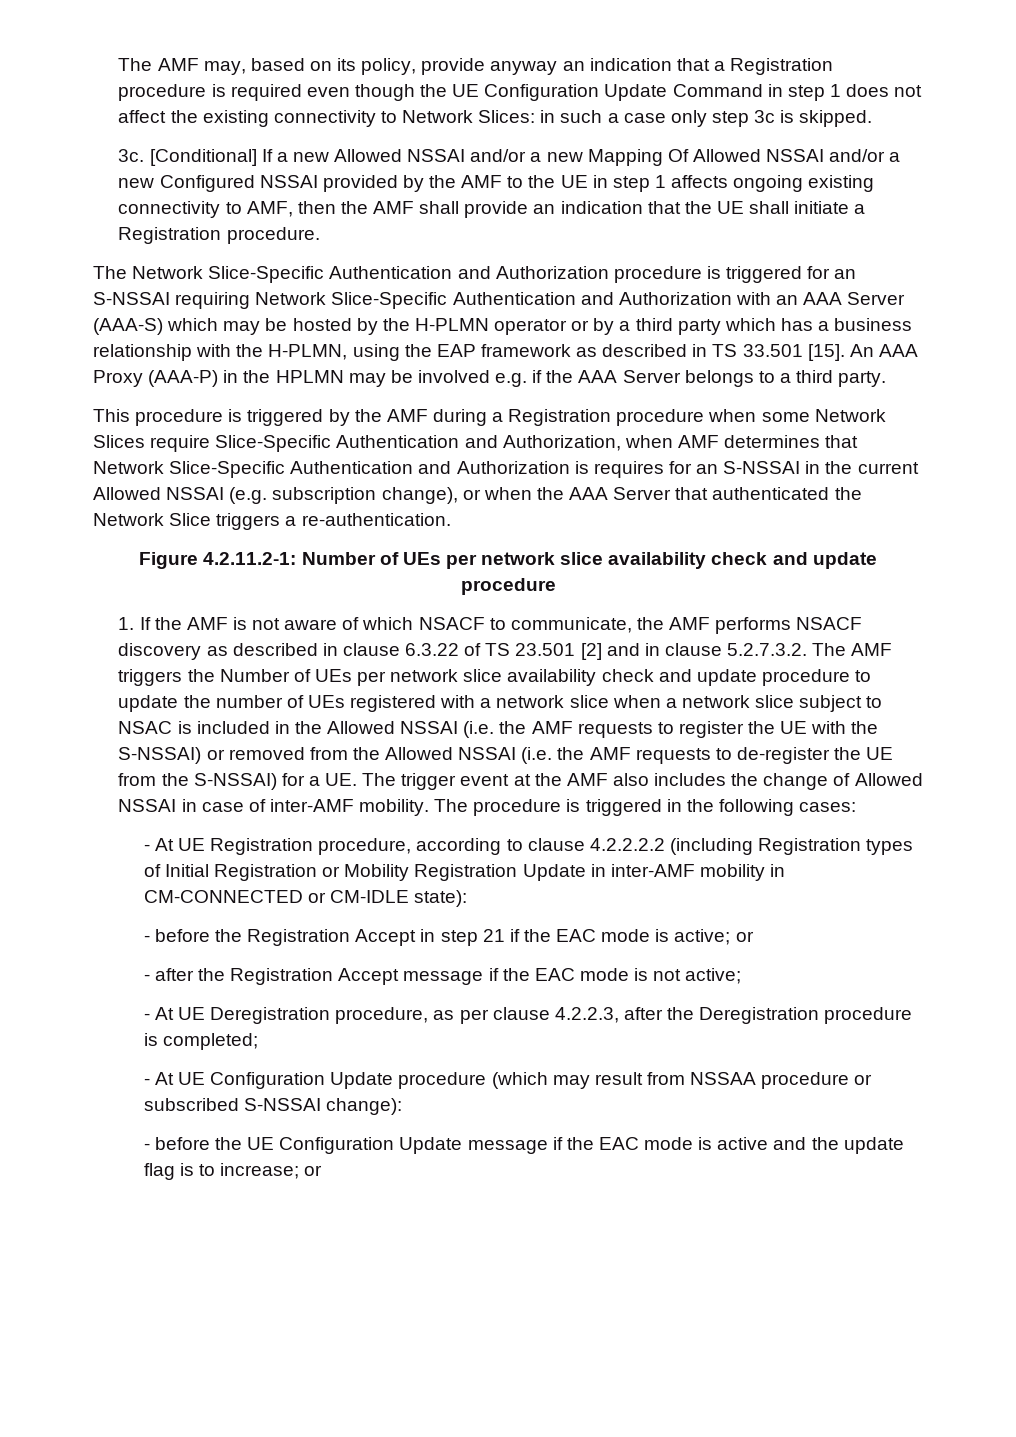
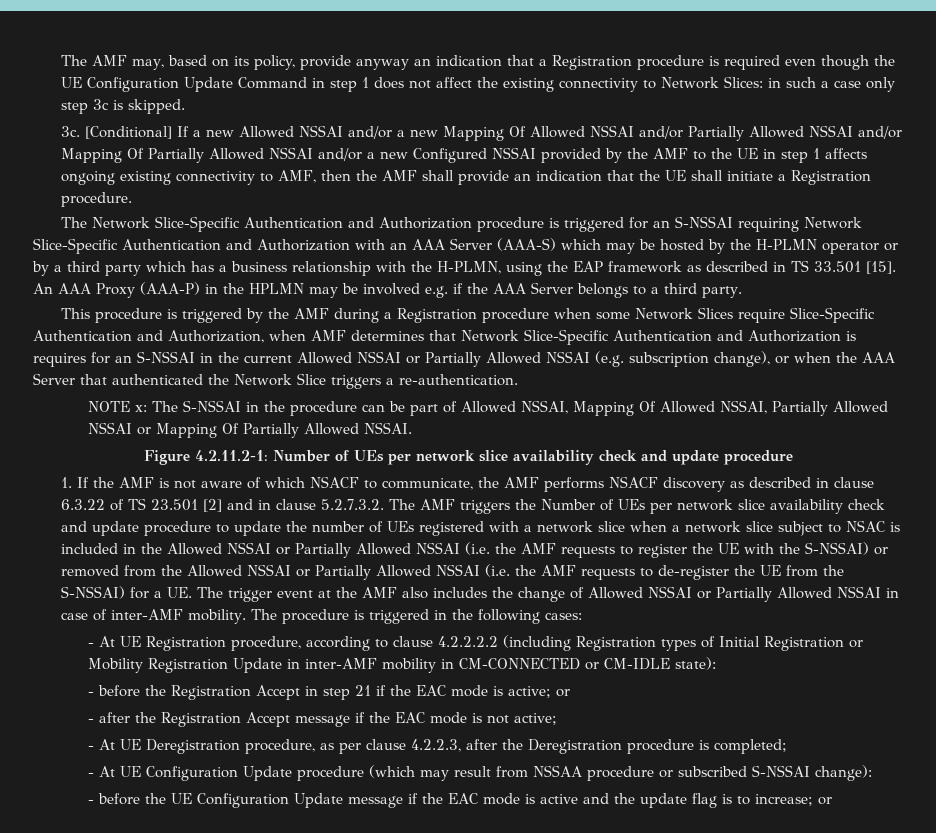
- [Conditional] If a new Allowed NSSAI and/or a new Mapping Of Allowed NSSAI and/or a new Configured NSSAI provided by the AMF to the UE in step 1 affects ongoing existing connectivity to AMF, then the AMF shall provide an indication that the UE shall initiate a Registration procedure.
+ [Conditional] If a new Allowed NSSAI and/or a new Mapping Of Allowed NSSAI and/or Partially Allowed NSSAI and/or Mapping Of Partially Allowed NSSAI and/or a new Configured NSSAI provided by the AMF to the UE in step 1 affects ongoing existing connectivity to AMF, then the AMF shall provide an indication that the UE shall initiate a Registration procedure.
- This procedure is triggered by the AMF during a Registration procedure when some Network Slices require Slice-Specific Authentication and Authorization, when AMF determines that Network Slice-Specific Authentication and Authorization is requires for an S-NSSAI in the current Allowed NSSAI (e.g. subscription change), or when the AAA Server that authenticated the Network Slice triggers a re-authentication.
+ This procedure is triggered by the AMF during a Registration procedure when some Network Slices require Slice-Specific Authentication and Authorization, when AMF determines that Network Slice-Specific Authentication and Authorization is requires for an S-NSSAI in the current Allowed NSSAI or Partially Allowed NSSAI (e.g. subscription change), or when the AAA Server that authenticated the Network Slice triggers a re-authentication.
+ NOTE x: The S-NSSAI in the procedure can be part of Allowed NSSAI, Mapping Of Allowed NSSAI, Partially Allowed NSSAI or Mapping Of Partially Allowed NSSAI.
- 1. If the AMF is not aware of which NSACF to communicate, the AMF performs NSACF discovery as described in clause 6.3.22 of TS 23.501 [2] and in clause 5.2.7.3.2. The AMF triggers the Number of UEs per network slice availability check and update procedure to update the number of UEs registered with a network slice when a network slice subject to NSAC is included in the Allowed NSSAI (i.e. the AMF requests to register the UE with the S-NSSAI) or removed from the Allowed NSSAI (i.e. the AMF requests to de-register the UE from the S-NSSAI) for a UE. The trigger event at the AMF also includes the change of Allowed NSSAI in case of inter-AMF mobility.
+ 1. If the AMF is not aware of which NSACF to communicate, the AMF performs NSACF discovery as described in clause 6.3.22 of TS 23.501 [2] and in clause 5.2.7.3.2. The AMF triggers the Number of UEs per network slice availability check and update procedure to update the number of UEs registered with a network slice when a network slice subject to NSAC is included in the Allowed NSSAI or Partially Allowed NSSAI (i.e. the AMF requests to register the UE with the S-NSSAI) or removed from the Allowed NSSAI or Partially Allowed NSSAI (i.e. the AMF requests to de-register the UE from the S-NSSAI) for a UE. The trigger event at the AMF also includes the change of Allowed NSSAI or Partially Allowed NSSAI in case of inter-AMF mobility.

